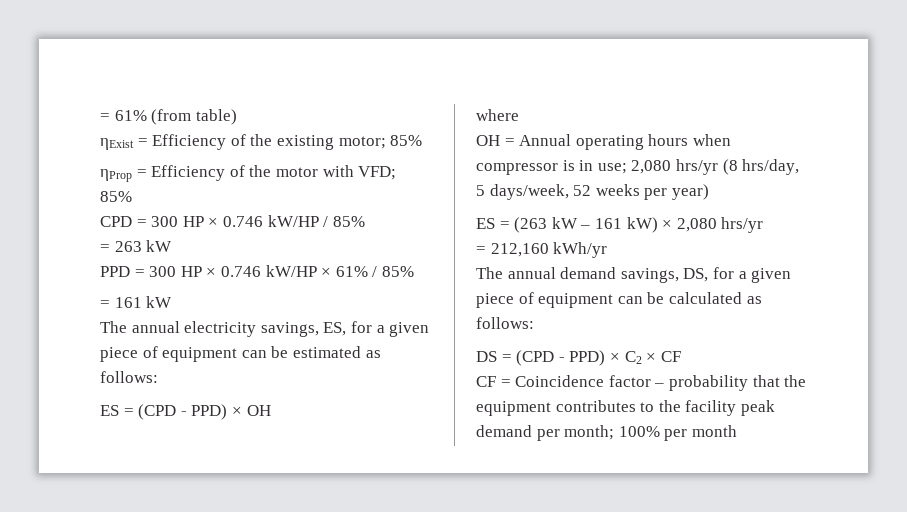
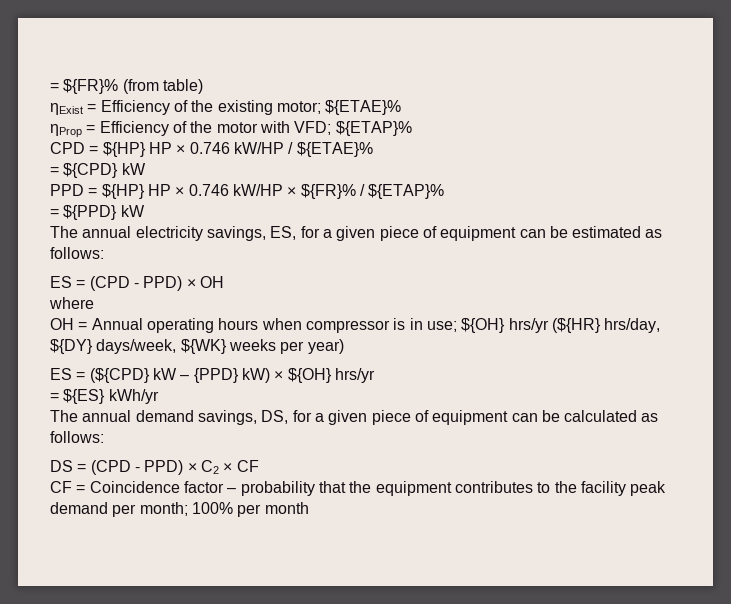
- = 61% (from table)
+ = ${FR}% (from table)
- ηExist = Efficiency of the existing motor; 85%
+ ηExist = Efficiency of the existing motor; ${ETAE}%
- ηProp = Efficiency of the motor with VFD; 85%
+ ηProp = Efficiency of the motor with VFD; ${ETAP}%
- CPD = 300 HP × 0.746 kW/HP / 85%
- = 263 kW
+ CPD = ${HP} HP × 0.746 kW/HP / ${ETAE}%
+ = ${CPD} kW
- PPD = 300 HP × 0.746 kW/HP × 61% / 85%
- = 161 kW
+ PPD = ${HP} HP × 0.746 kW/HP × ${FR}% / ${ETAP}%
+ = ${PPD} kW
- OH = Annual operating hours when compressor is in use; 2,080 hrs/yr (8 hrs/day, 5 days/week, 52 weeks per year)
+ OH = Annual operating hours when compressor is in use; ${OH} hrs/yr (${HR} hrs/day, ${DY} days/week, ${WK} weeks per year)
- ES = (263 kW – 161 kW) × 2,080 hrs/yr
+ ES = (${CPD} kW – {PPD} kW) × ${OH} hrs/yr
- = 212,160 kWh/yr
+ = ${ES} kWh/yr

